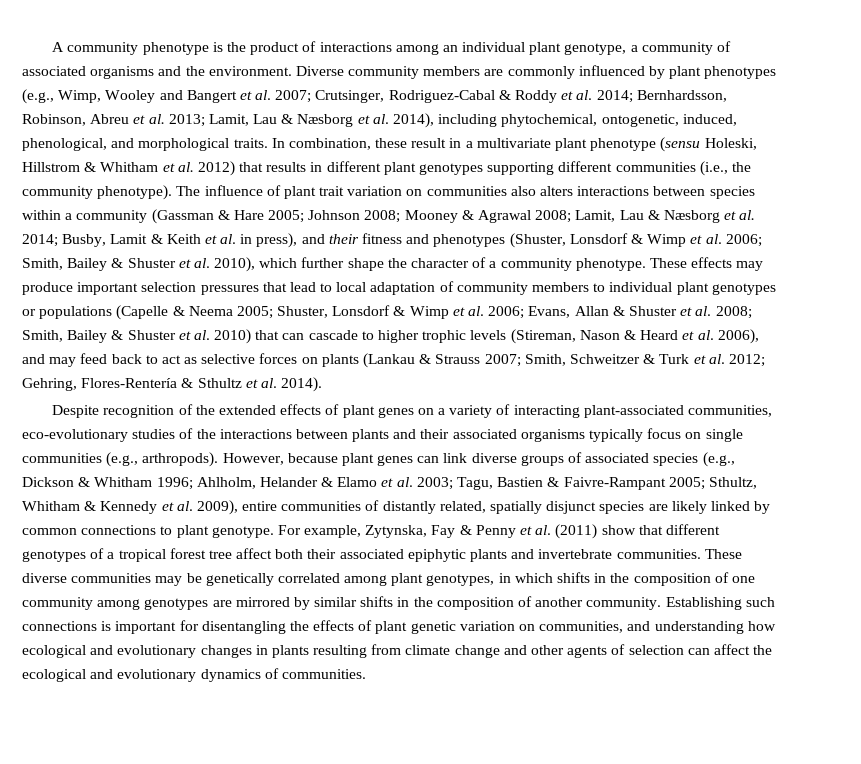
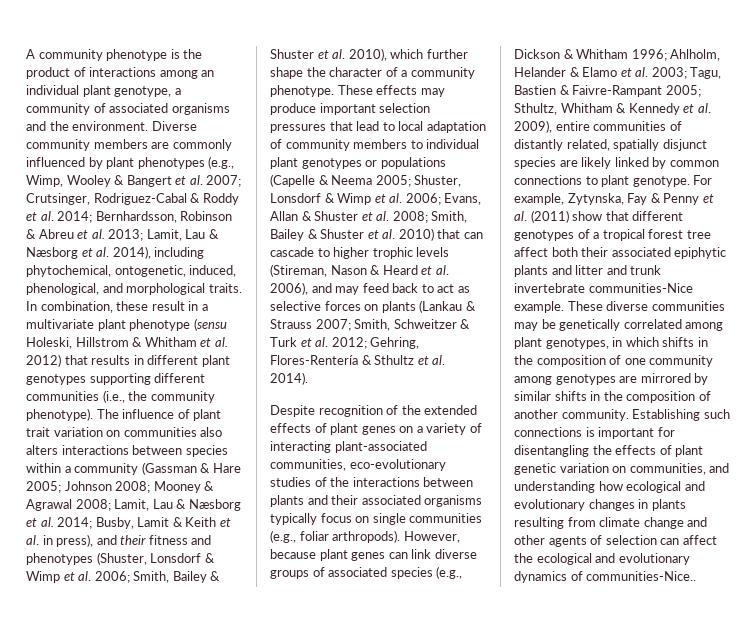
- Diverse community members are commonly influenced by plant phenotypes (e.g., Wimp, Wooley and Bangert et al. 2007; Crutsinger, Rodriguez-Cabal & Roddy et al. 2014; Bernhardsson, Robinson, Abreu et al. 2013; Lamit, Lau & Næsborg et al. 2014), including phytochemical, ontogenetic, induced, phenological, and morphological traits.
+ Diverse community members are commonly influenced by plant phenotypes (e.g., Wimp, Wooley & Bangert et al. 2007; Crutsinger, Rodriguez-Cabal & Roddy et al. 2014; Bernhardsson, Robinson & Abreu et al. 2013; Lamit, Lau & Næsborg et al. 2014), including phytochemical, ontogenetic, induced, phenological, and morphological traits.
- Despite recognition of the extended effects of plant genes on a variety of interacting plant-associated communities, eco-evolutionary studies of the interactions between plants and their associated organisms typically focus on single communities (e.g., arthropods).
+ Despite recognition of the extended effects of plant genes on a variety of interacting plant-associated communities, eco-evolutionary studies of the interactions between plants and their associated organisms typically focus on single communities (e.g., foliar arthropods).
- For example, Zytynska, Fay & Penny et al. (2011) show that different genotypes of a tropical forest tree affect both their associated epiphytic plants and invertebrate communities.
+ For example, Zytynska, Fay & Penny et al. (2011) show that different genotypes of a tropical forest tree affect both their associated epiphytic plants and litter and trunk invertebrate communities-Nice example.
- Establishing such connections is important for disentangling the effects of plant genetic variation on communities, and understanding how ecological and evolutionary changes in plants resulting from climate change and other agents of selection can affect the ecological and evolutionary dynamics of communities.
+ Establishing such connections is important for disentangling the effects of plant genetic variation on communities, and understanding how ecological and evolutionary changes in plants resulting from climate change and other agents of selection can affect the ecological and evolutionary dynamics of communities-Nice..

